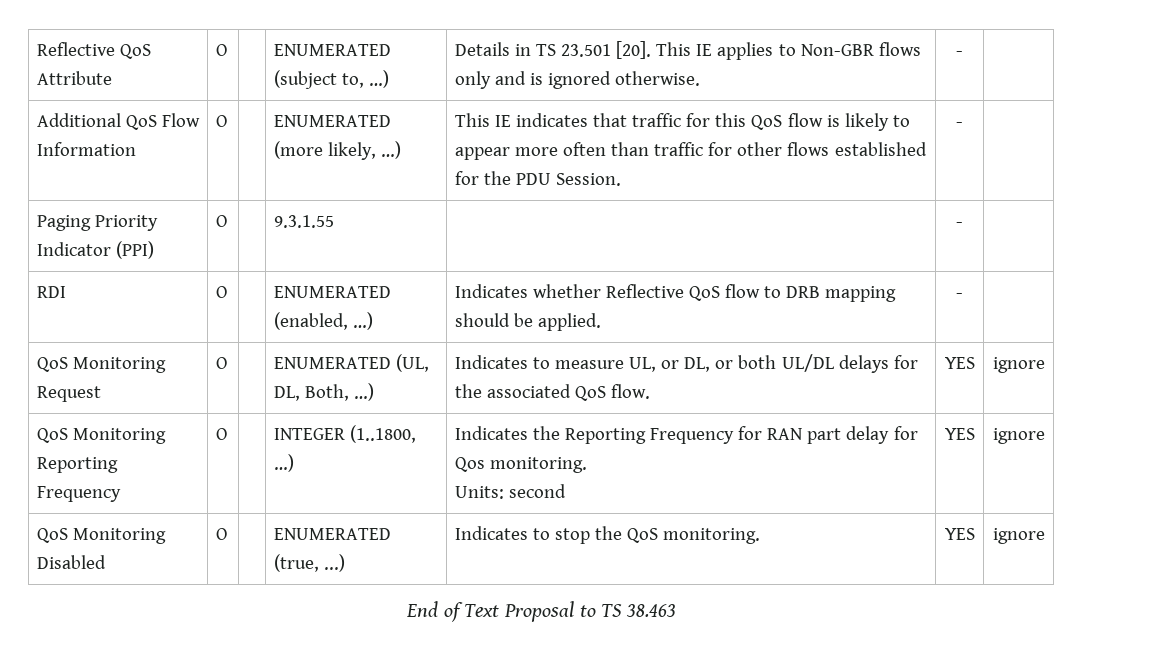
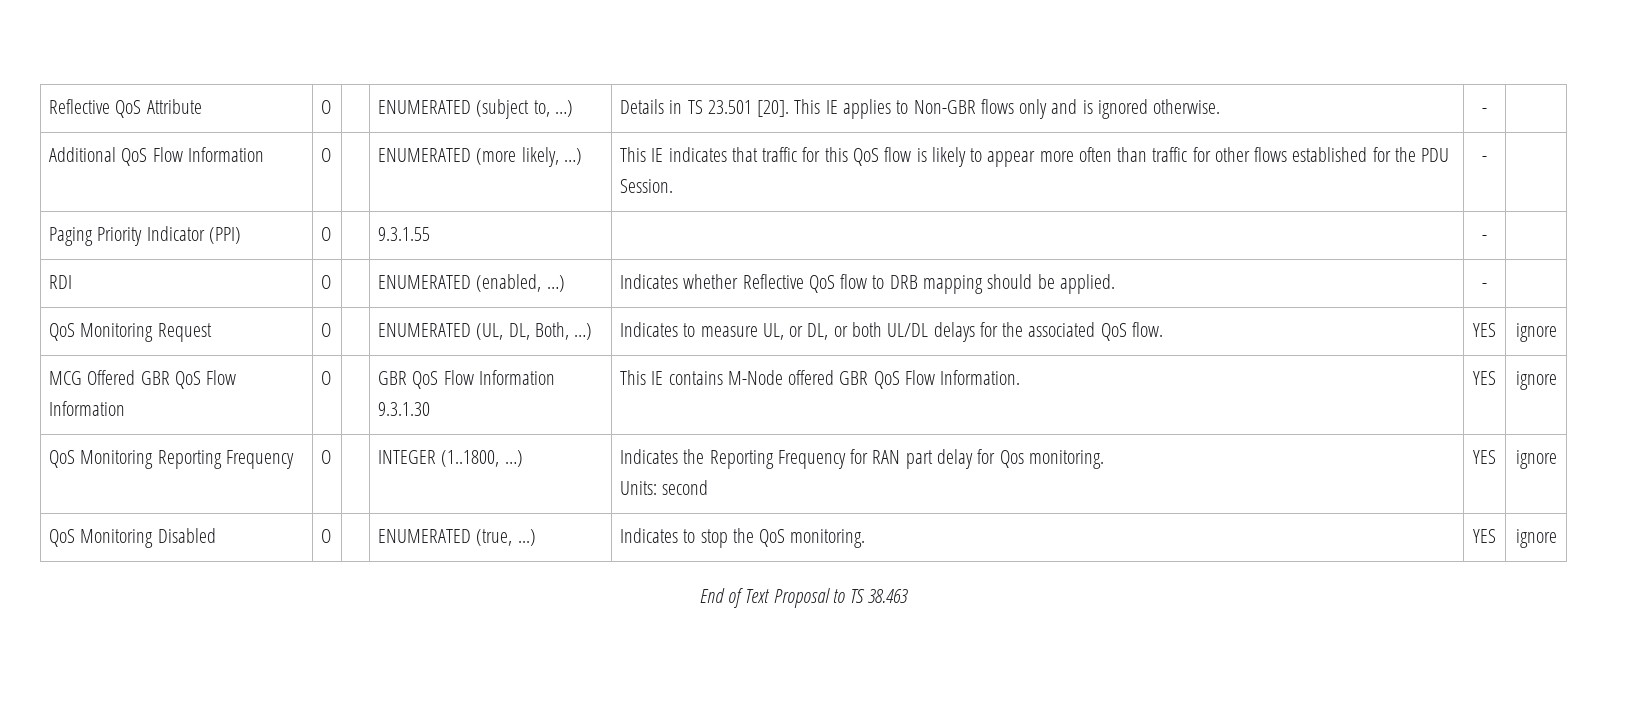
+ MCG Offered GBR QoS Flow Information | O | | GBR QoS Flow Information 9.3.1.30 | This IE contains M-Node offered GBR QoS Flow Information. | YES | ignore

